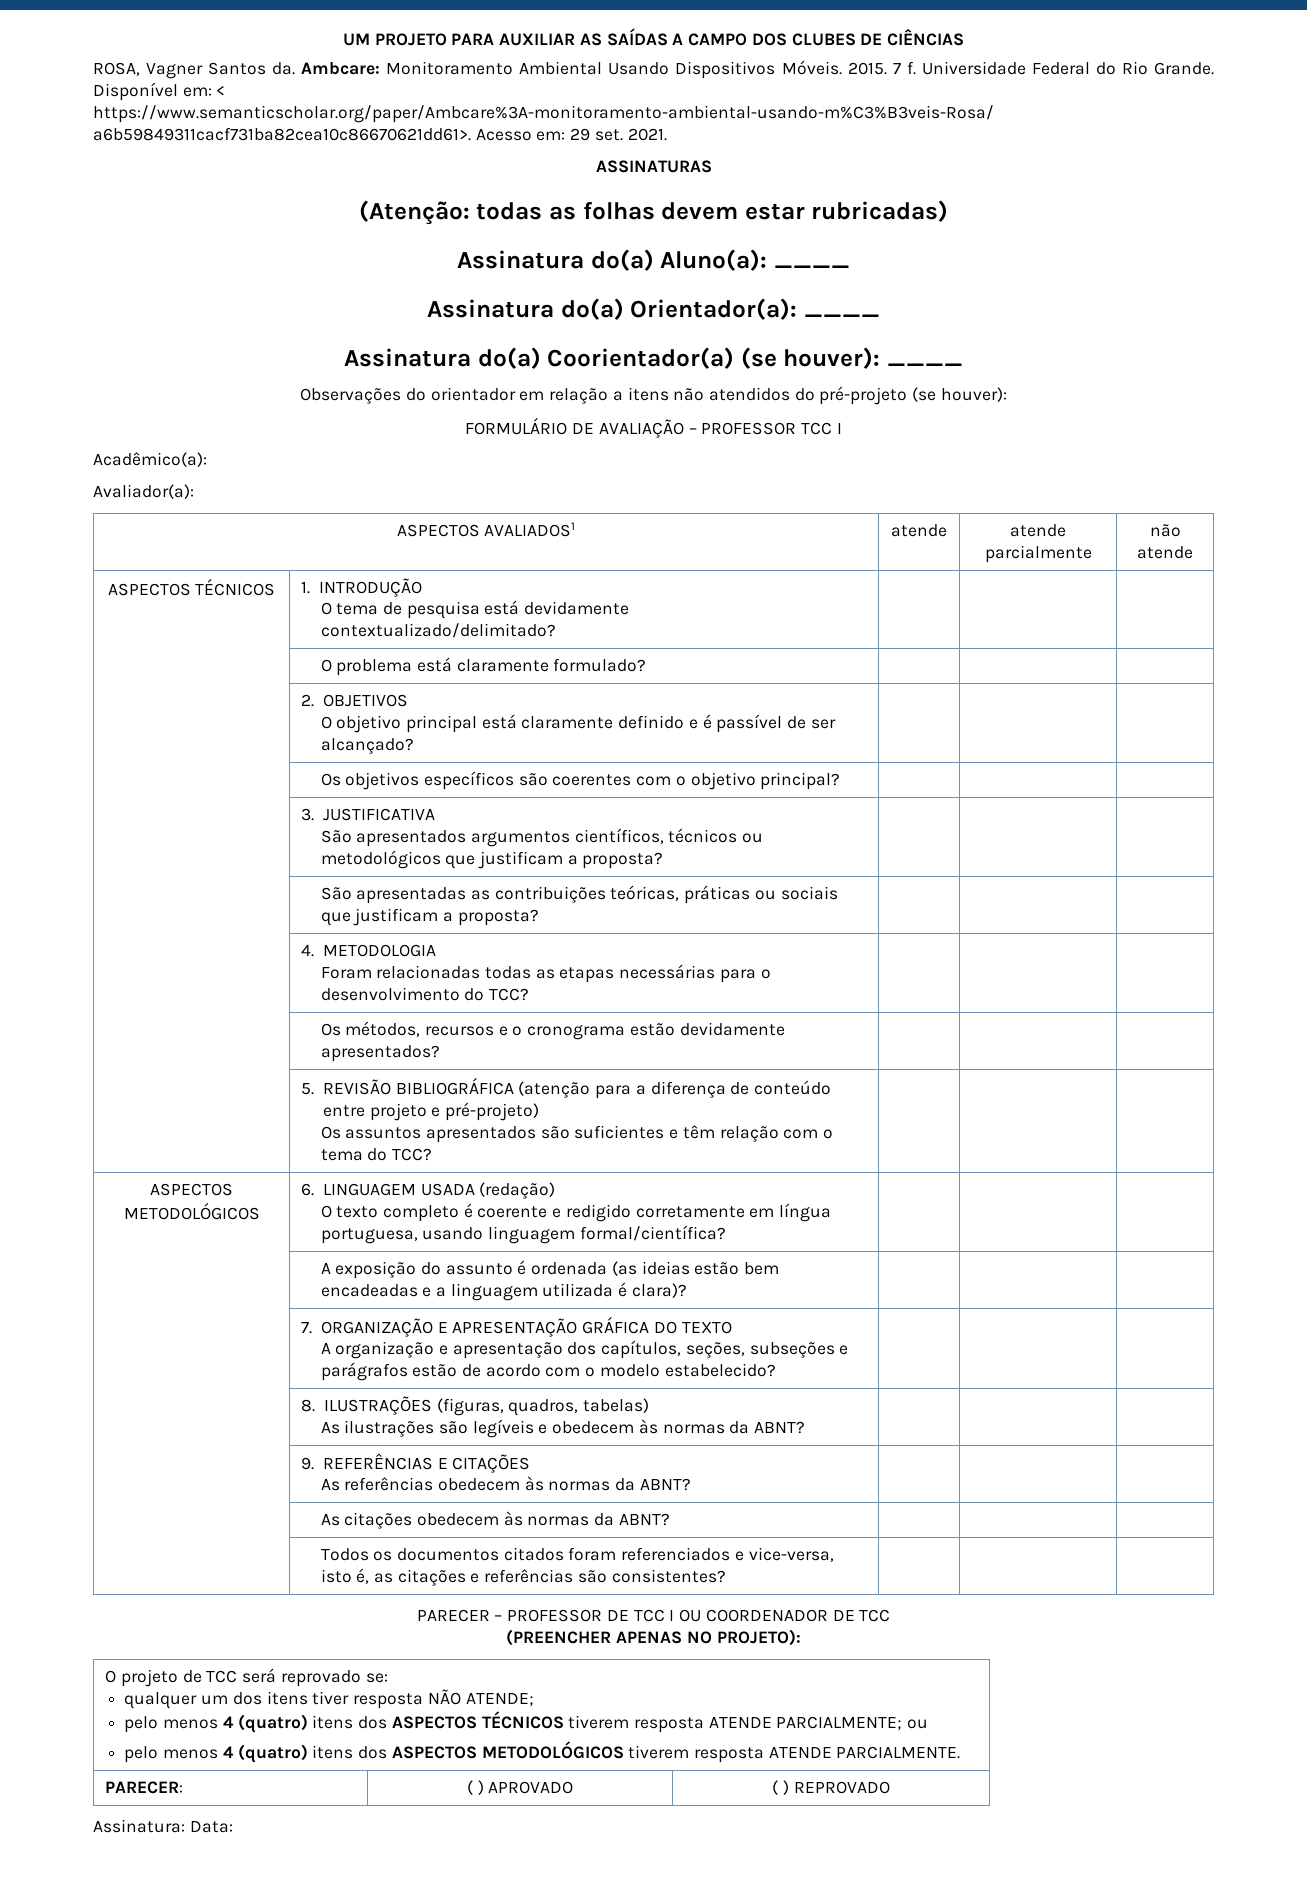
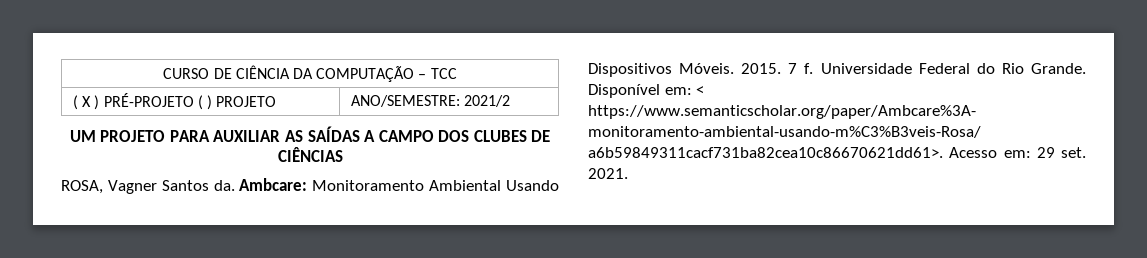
+ CURSO DE CIÊNCIA DA COMPUTAÇÃO – TCC
+ ( X ) PRÉ-PROJETO ( ) PROJETO | ANO/SEMESTRE: 2021/2
- ASSINATURAS
- (Atenção: todas as folhas devem estar rubricadas)
- Assinatura do(a) Aluno(a): ____
- Assinatura do(a) Orientador(a): ____
- Assinatura do(a) Coorientador(a) (se houver): ____
- Observações do orientador em relação a itens não atendidos do pré-projeto (se houver):
- FORMULÁRIO DE AVALIAÇÃO – PROFESSOR TCC I
- Acadêmico(a):
- Avaliador(a):
- ASPECTOS AVALIADOS1 | atende | atende parcialmente | não atende
- ASPECTOS TÉCNICOS | 1. INTRODUÇÃO
- O tema de pesquisa está devidamente contextualizado/delimitado? | | |
- | O problema está claramente formulado? | | |
- | 2. OBJETIVOS
- O objetivo principal está claramente definido e é passível de ser alcançado? | | |
- | Os objetivos específicos são coerentes com o objetivo principal? | | |
- | 3. JUSTIFICATIVA
- São apresentados argumentos científicos, técnicos ou metodológicos que justificam a proposta? | | |
- | São apresentadas as contribuições teóricas, práticas ou sociais que justificam a proposta? | | |
- | 4. METODOLOGIA
- Foram relacionadas todas as etapas necessárias para o desenvolvimento do TCC? | | |
- | Os métodos, recursos e o cronograma estão devidamente apresentados? | | |
- | 5. REVISÃO BIBLIOGRÁFICA (atenção para a diferença de conteúdo entre projeto e pré-projeto)
- Os assuntos apresentados são suficientes e têm relação com o tema do TCC? | | |
- ASPECTOS METODOLÓGICOS | 6. LINGUAGEM USADA (redação)
- O texto completo é coerente e redigido corretamente em língua portuguesa, usando linguagem formal/científica? | | |
- | A exposição do assunto é ordenada (as ideias estão bem encadeadas e a linguagem utilizada é clara)? | | |
- | 7. ORGANIZAÇÃO E APRESENTAÇÃO GRÁFICA DO TEXTO
- A organização e apresentação dos capítulos, seções, subseções e parágrafos estão de acordo com o modelo estabelecido? | | |
- | 8. ILUSTRAÇÕES (figuras, quadros, tabelas)
- As ilustrações são legíveis e obedecem às normas da ABNT? | | |
- | 9. REFERÊNCIAS E CITAÇÕES
- As referências obedecem às normas da ABNT? | | |
- | As citações obedecem às normas da ABNT? | | |
- | Todos os documentos citados foram referenciados e vice-versa, isto é, as citações e referências são consistentes? | | |
- PARECER – PROFESSOR DE TCC I OU COORDENADOR DE TCC
- (PREENCHER APENAS NO PROJETO):
- O projeto de TCC será reprovado se:
- qualquer um dos itens tiver resposta NÃO ATENDE;
- pelo menos 4 (quatro) itens dos ASPECTOS TÉCNICOS tiverem resposta ATENDE PARCIALMENTE; ou
- pelo menos 4 (quatro) itens dos ASPECTOS METODOLÓGICOS tiverem resposta ATENDE PARCIALMENTE.
- PARECER: | ( ) APROVADO | ( ) REPROVADO
- Assinatura: Data:

